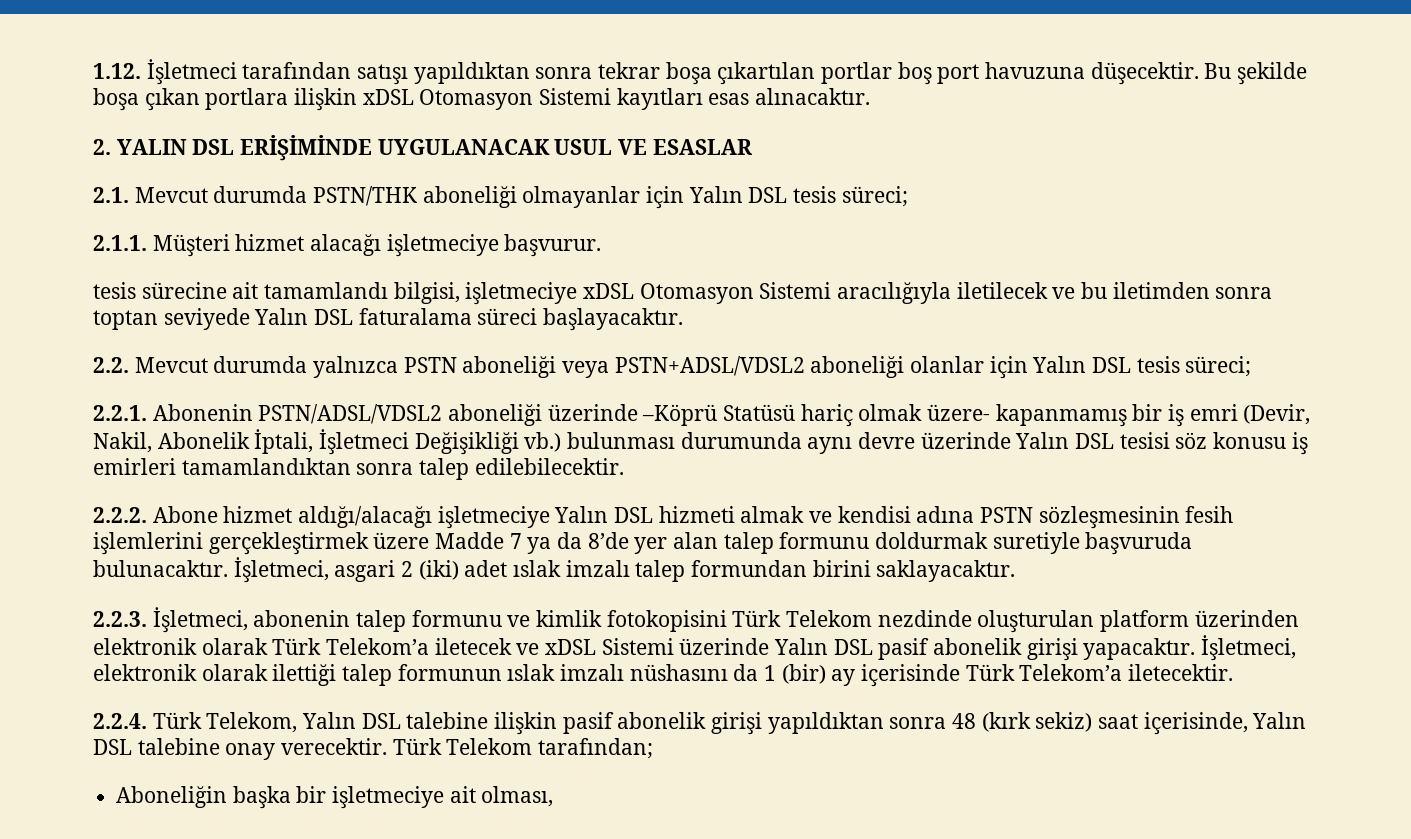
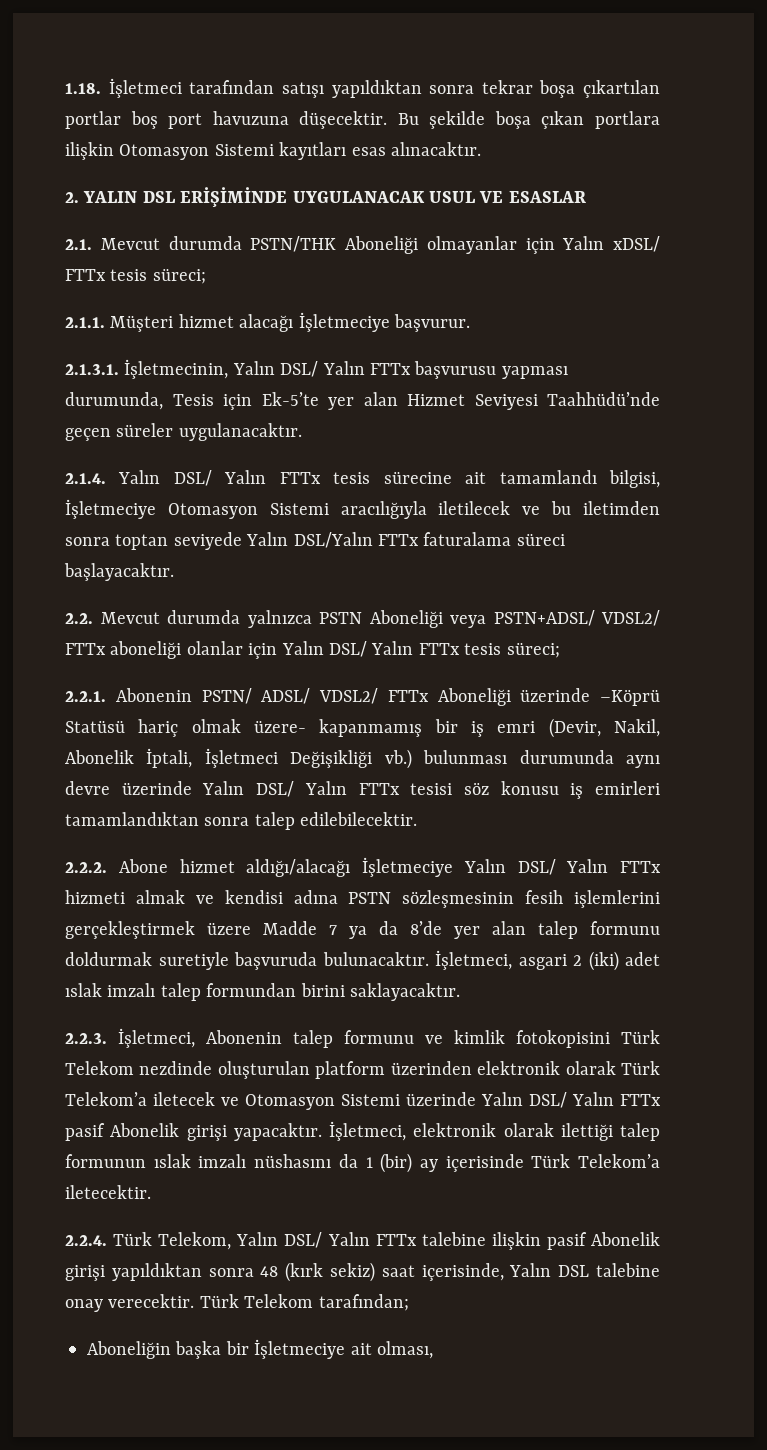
- 1.12. İşletmeci tarafından satışı yapıldıktan sonra tekrar boşa çıkartılan portlar boş port havuzuna düşecektir.
+ 1.18. İşletmeci tarafından satışı yapıldıktan sonra tekrar boşa çıkartılan portlar boş port havuzuna düşecektir.
- Bu şekilde boşa çıkan portlara ilişkin xDSL Otomasyon Sistemi kayıtları esas alınacaktır.
+ Bu şekilde boşa çıkan portlara ilişkin Otomasyon Sistemi kayıtları esas alınacaktır.
- 2.1. Mevcut durumda PSTN/THK aboneliği olmayanlar için Yalın DSL tesis süreci;
+ 2.1. Mevcut durumda PSTN/THK Aboneliği olmayanlar için Yalın xDSL/ FTTx tesis süreci;
- 2.1.1. Müşteri hizmet alacağı işletmeciye başvurur.
+ 2.1.1. Müşteri hizmet alacağı İşletmeciye başvurur.
- tesis sürecine ait tamamlandı bilgisi, işletmeciye xDSL Otomasyon Sistemi aracılığıyla iletilecek ve bu iletimden sonra toptan seviyede Yalın DSL faturalama süreci başlayacaktır.
+ 2.1.3.1. İşletmecinin, Yalın DSL/ Yalın FTTx başvurusu yapması durumunda, Tesis için Ek-5’te yer alan Hizmet Seviyesi Taahhüdü’nde geçen süreler uygulanacaktır.
+ 2.1.4. Yalın DSL/ Yalın FTTx tesis sürecine ait tamamlandı bilgisi, İşletmeciye Otomasyon Sistemi aracılığıyla iletilecek ve bu iletimden sonra toptan seviyede Yalın DSL/Yalın FTTx faturalama süreci başlayacaktır.
- 2.2. Mevcut durumda yalnızca PSTN aboneliği veya PSTN+ADSL/VDSL2 aboneliği olanlar için Yalın DSL tesis süreci;
+ 2.2. Mevcut durumda yalnızca PSTN Aboneliği veya PSTN+ADSL/ VDSL2/ FTTx aboneliği olanlar için Yalın DSL/ Yalın FTTx tesis süreci;
- 2.2.1. Abonenin PSTN/ADSL/VDSL2 aboneliği üzerinde –Köprü Statüsü hariç olmak üzere- kapanmamış bir iş emri (Devir, Nakil, Abonelik İptali, İşletmeci Değişikliği vb.) bulunması durumunda aynı devre üzerinde Yalın DSL tesisi söz konusu iş emirleri tamamlandıktan sonra talep edilebilecektir.
+ 2.2.1. Abonenin PSTN/ ADSL/ VDSL2/ FTTx Aboneliği üzerinde –Köprü Statüsü hariç olmak üzere- kapanmamış bir iş emri (Devir, Nakil, Abonelik İptali, İşletmeci Değişikliği vb.) bulunması durumunda aynı devre üzerinde Yalın DSL/ Yalın FTTx tesisi söz konusu iş emirleri tamamlandıktan sonra talep edilebilecektir.
- 2.2.2. Abone hizmet aldığı/alacağı işletmeciye Yalın DSL hizmeti almak ve kendisi adına PSTN sözleşmesinin fesih işlemlerini gerçekleştirmek üzere Madde 7 ya da 8’de yer alan talep formunu doldurmak suretiyle başvuruda bulunacaktır.
+ 2.2.2. Abone hizmet aldığı/alacağı İşletmeciye Yalın DSL/ Yalın FTTx hizmeti almak ve kendisi adına PSTN sözleşmesinin fesih işlemlerini gerçekleştirmek üzere Madde 7 ya da 8’de yer alan talep formunu doldurmak suretiyle başvuruda bulunacaktır.
- 2.2.3. İşletmeci, abonenin talep formunu ve kimlik fotokopisini Türk Telekom nezdinde oluşturulan platform üzerinden elektronik olarak Türk Telekom’a iletecek ve xDSL Sistemi üzerinde Yalın DSL pasif abonelik girişi yapacaktır.
+ 2.2.3. İşletmeci, Abonenin talep formunu ve kimlik fotokopisini Türk Telekom nezdinde oluşturulan platform üzerinden elektronik olarak Türk Telekom’a iletecek ve Otomasyon Sistemi üzerinde Yalın DSL/ Yalın FTTx pasif Abonelik girişi yapacaktır.
- 2.2.4. Türk Telekom, Yalın DSL talebine ilişkin pasif abonelik girişi yapıldıktan sonra 48 (kırk sekiz) saat içerisinde, Yalın DSL talebine onay verecektir.
+ 2.2.4. Türk Telekom, Yalın DSL/ Yalın FTTx talebine ilişkin pasif Abonelik girişi yapıldıktan sonra 48 (kırk sekiz) saat içerisinde, Yalın DSL talebine onay verecektir.
- Aboneliğin başka bir işletmeciye ait olması,
+ Aboneliğin başka bir İşletmeciye ait olması,

